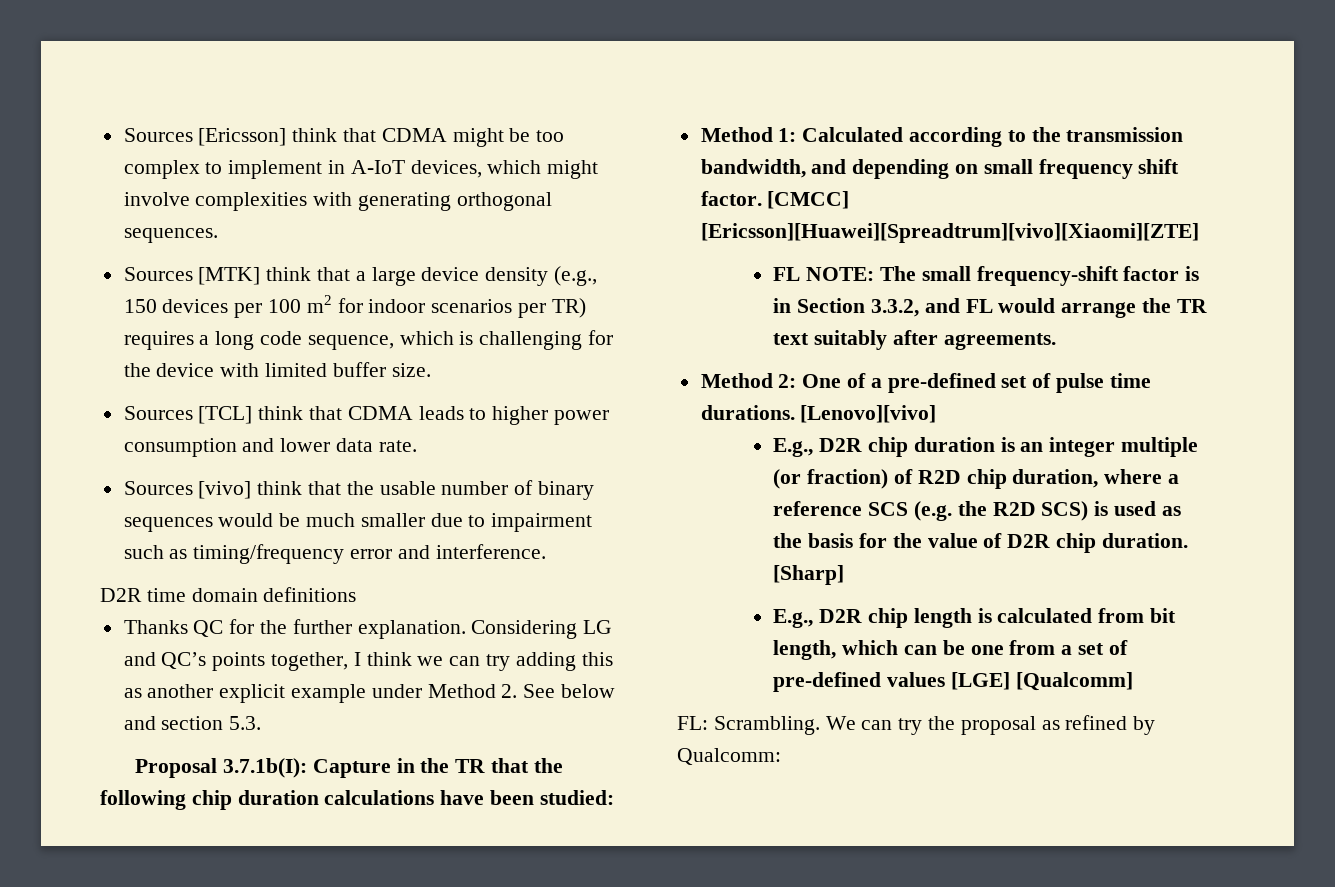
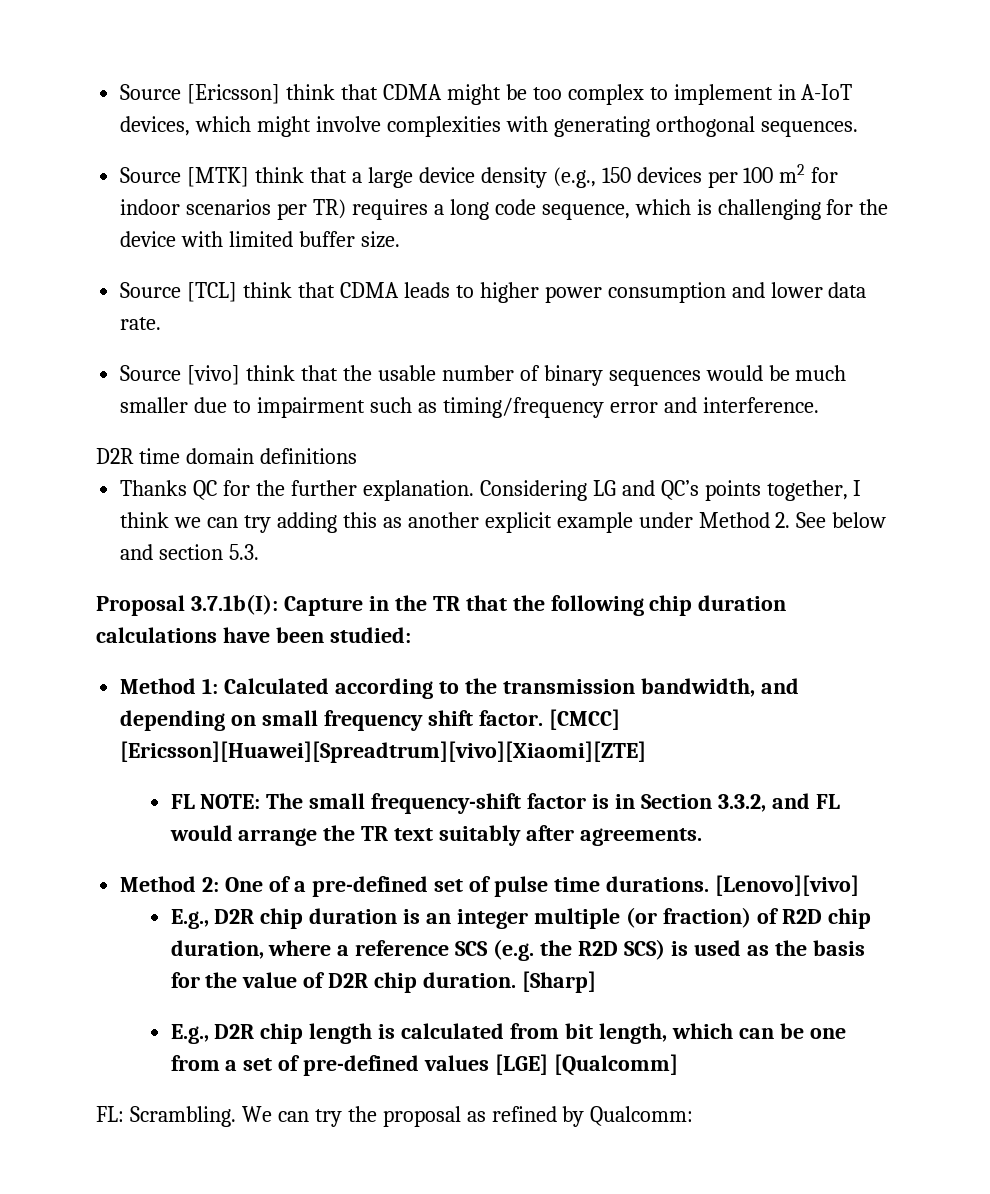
- Sources [Ericsson] think that CDMA might be too complex to implement in A-IoT devices, which might involve complexities with generating orthogonal sequences.
+ Source [Ericsson] think that CDMA might be too complex to implement in A-IoT devices, which might involve complexities with generating orthogonal sequences.
- Sources [MTK] think that a large device density (e.g., 150 devices per 100 m2 for indoor scenarios per TR) requires a long code sequence, which is challenging for the device with limited buffer size.
+ Source [MTK] think that a large device density (e.g., 150 devices per 100 m2 for indoor scenarios per TR) requires a long code sequence, which is challenging for the device with limited buffer size.
- Sources [TCL] think that CDMA leads to higher power consumption and lower data rate.
+ Source [TCL] think that CDMA leads to higher power consumption and lower data rate.
- Sources [vivo] think that the usable number of binary sequences would be much smaller due to impairment such as timing/frequency error and interference.
+ Source [vivo] think that the usable number of binary sequences would be much smaller due to impairment such as timing/frequency error and interference.

